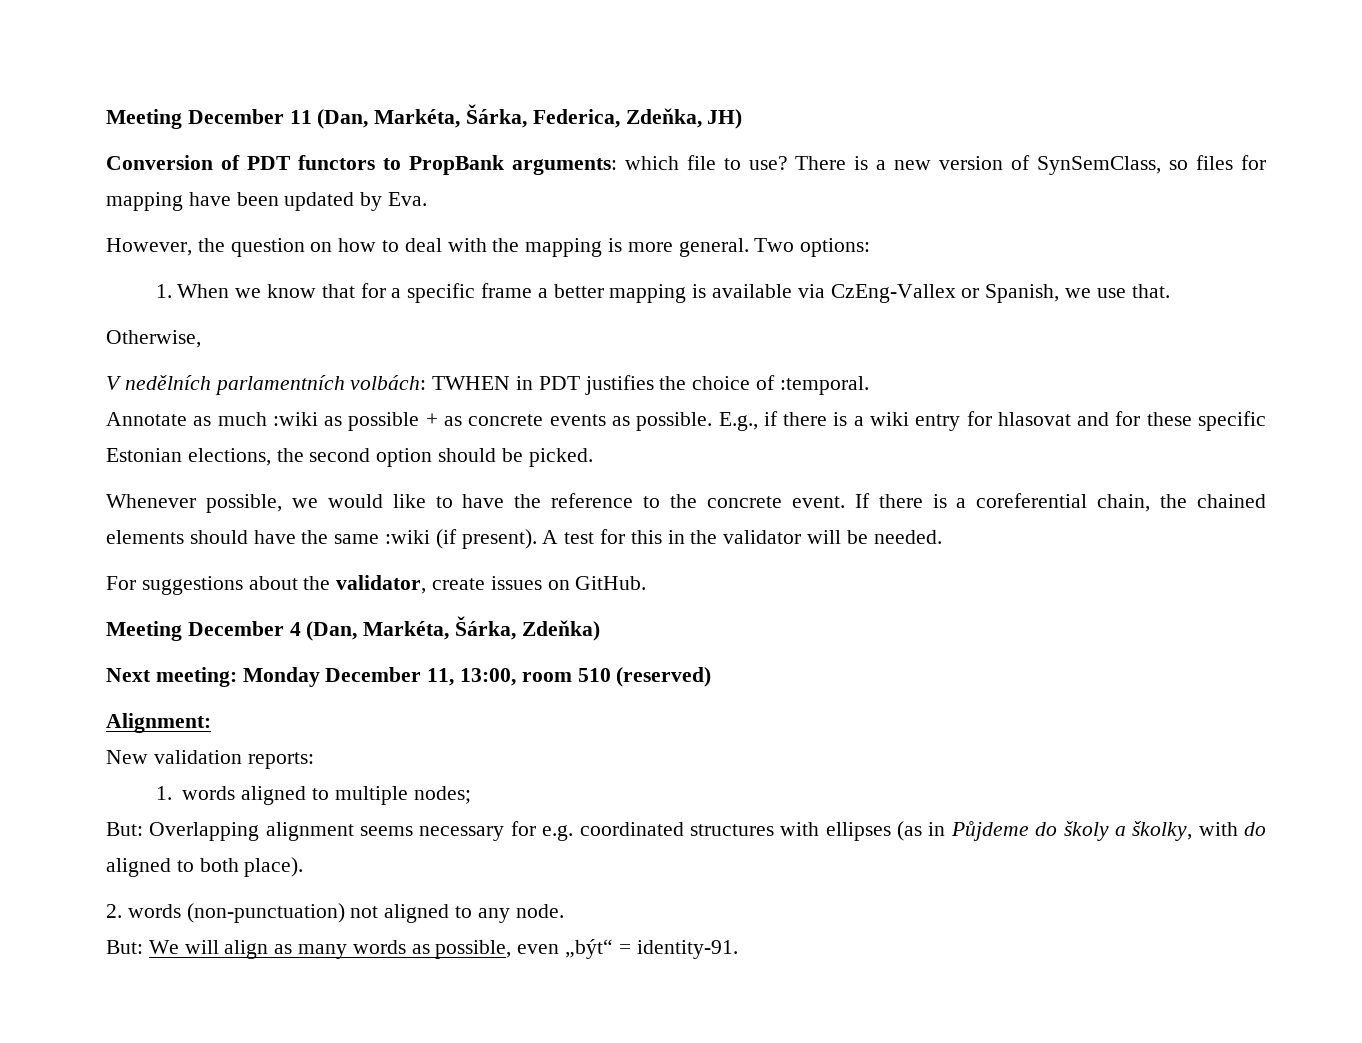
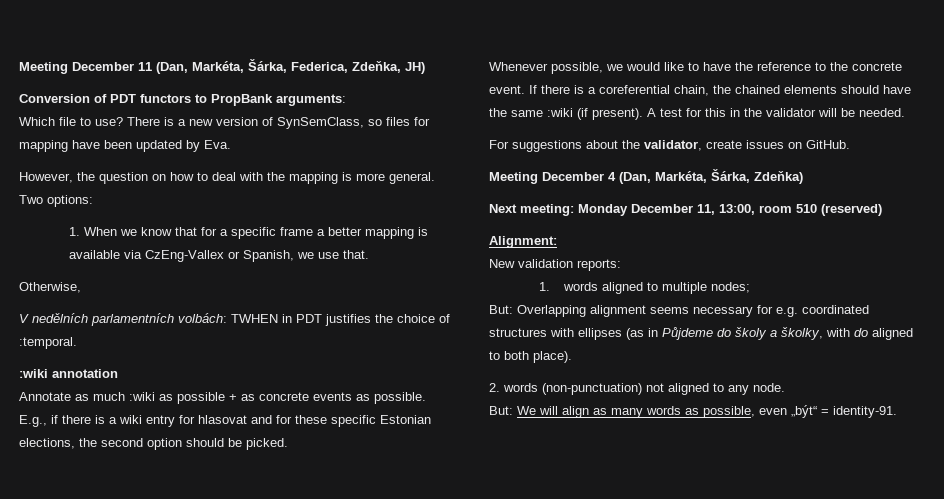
- Conversion of PDT functors to PropBank arguments: which file to use?
+ Conversion of PDT functors to PropBank arguments:
+ Which file to use?
+ :wiki annotation

